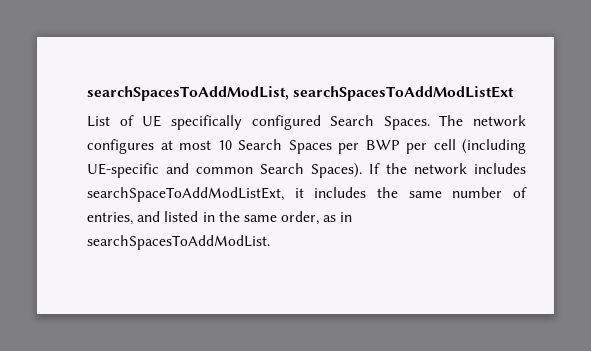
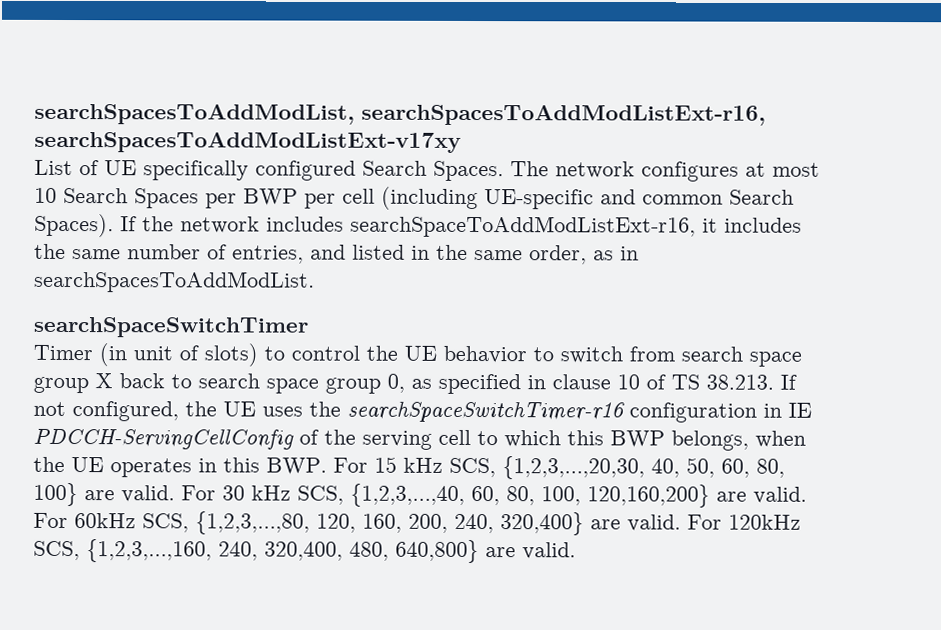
- searchSpacesToAddModList, searchSpacesToAddModListExt
+ searchSpacesToAddModList, searchSpacesToAddModListExt-r16, searchSpacesToAddModListExt-v17xy
- If the network includes searchSpaceToAddModListExt, it includes the same number of entries, and listed in the same order, as in searchSpacesToAddModList.
+ If the network includes searchSpaceToAddModListExt-r16, it includes the same number of entries, and listed in the same order, as in searchSpacesToAddModList.
+ searchSpaceSwitchTimer
+ Timer (in unit of slots) to control the UE behavior to switch from search space group X back to search space group 0, as specified in clause 10 of TS 38.213. If not configured, the UE uses the searchSpaceSwitchTimer-r16 configuration in IE PDCCH-ServingCellConfig of the serving cell to which this BWP belongs, when the UE operates in this BWP. For 15 kHz SCS, {1,2,3,…,20,30, 40, 50, 60, 80, 100} are valid. For 30 kHz SCS, {1,2,3,…,40, 60, 80, 100, 120,160,200} are valid. For 60kHz SCS, {1,2,3,…,80, 120, 160, 200, 240, 320,400} are valid. For 120kHz SCS, {1,2,3,…,160, 240, 320,400, 480, 640,800} are valid.

